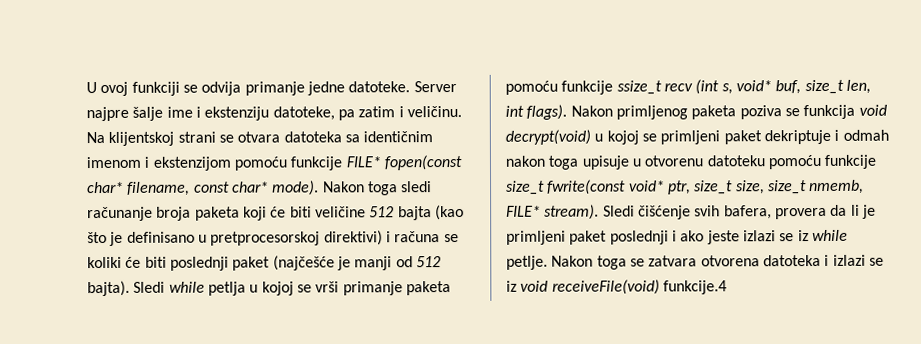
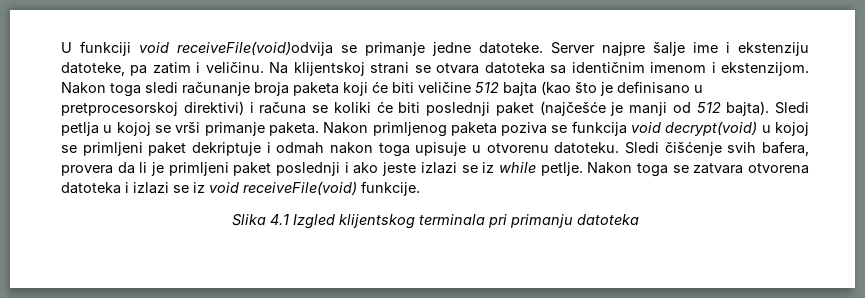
- U ovoj funkciji se odvija primanje jedne datoteke.
+ U funkciji void receiveFile(void)odvija se primanje jedne datoteke.
- Na klijentskoj strani se otvara datoteka sa identičnim imenom i ekstenzijom pomoću funkcije FILE* fopen(const char* filename, const char* mode).
+ Na klijentskoj strani se otvara datoteka sa identičnim imenom i ekstenzijom.
- Sledi while petlja u kojoj se vrši primanje paketa pomoću funkcije ssize_t recv (int s, void* buf, size_t len, int flags).
+ Sledi petlja u kojoj se vrši primanje paketa.
- Nakon primljenog paketa poziva se funkcija void decrypt(void) u kojoj se primljeni paket dekriptuje i odmah nakon toga upisuje u otvorenu datoteku pomоću funkcije size_t fwrite(const void* ptr, size_t size, size_t nmemb, FILE* stream).
+ Nakon primljenog paketa poziva se funkcija void decrypt(void) u kojoj se primljeni paket dekriptuje i odmah nakon toga upisuje u otvorenu datoteku.
- Nakon toga se zatvara otvorena datoteka i izlazi se iz void receiveFile(void) funkcije.4
+ Nakon toga se zatvara otvorena datoteka i izlazi se iz void receiveFile(void) funkcije.
+ Slika 4.1 Izgled klijentskog terminala pri primanju datoteka

